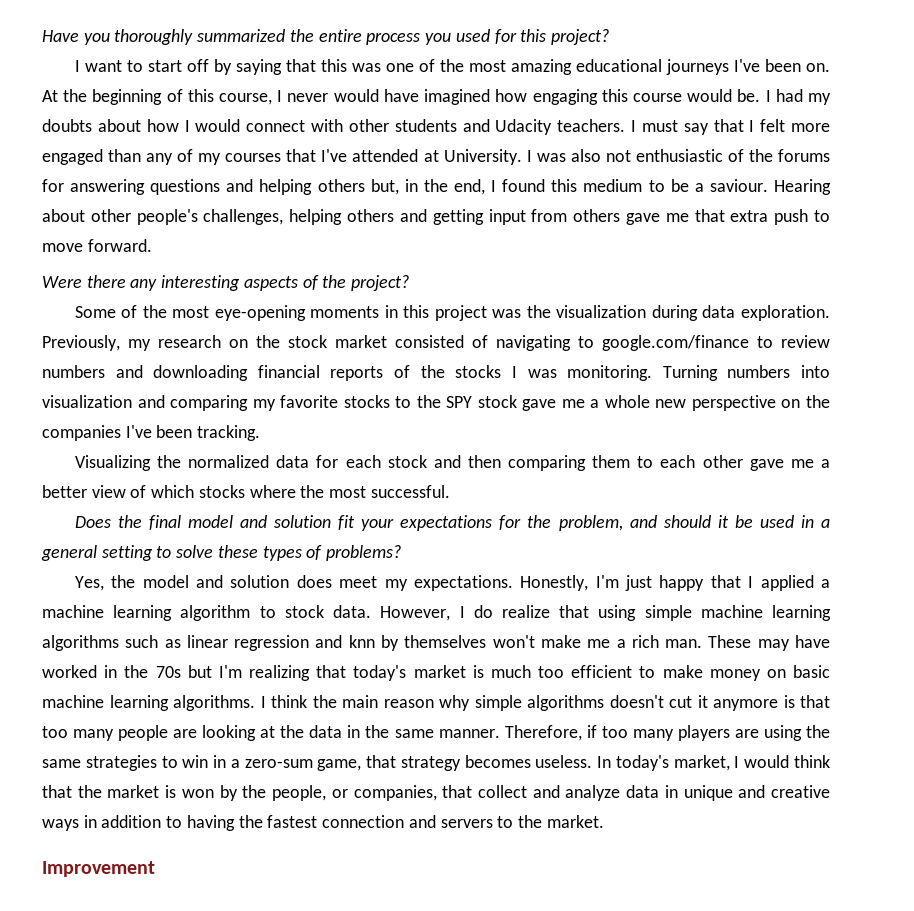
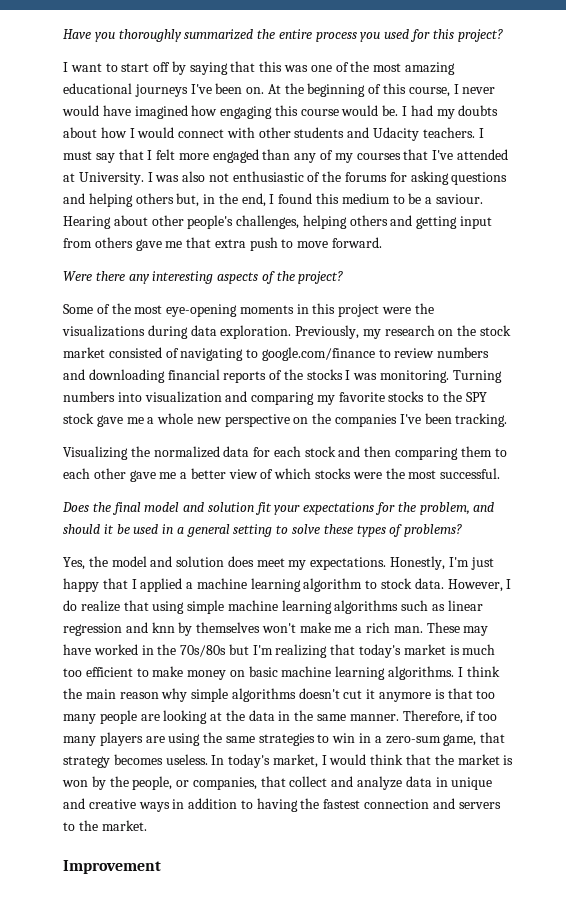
- I was also not enthusiastic of the forums for answering questions and helping others but, in the end, I found this medium to be a saviour.
+ I was also not enthusiastic of the forums for asking questions and helping others but, in the end, I found this medium to be a saviour.
- Some of the most eye-opening moments in this project was the visualization during data exploration.
+ Some of the most eye-opening moments in this project were the visualizations during data exploration.
- Visualizing the normalized data for each stock and then comparing them to each other gave me a better view of which stocks where the most successful.
+ Visualizing the normalized data for each stock and then comparing them to each other gave me a better view of which stocks were the most successful.
- These may have worked in the 70s but I'm realizing that today's market is much too efficient to make money on basic machine learning algorithms.
+ These may have worked in the 70s/80s but I'm realizing that today's market is much too efficient to make money on basic machine learning algorithms.

